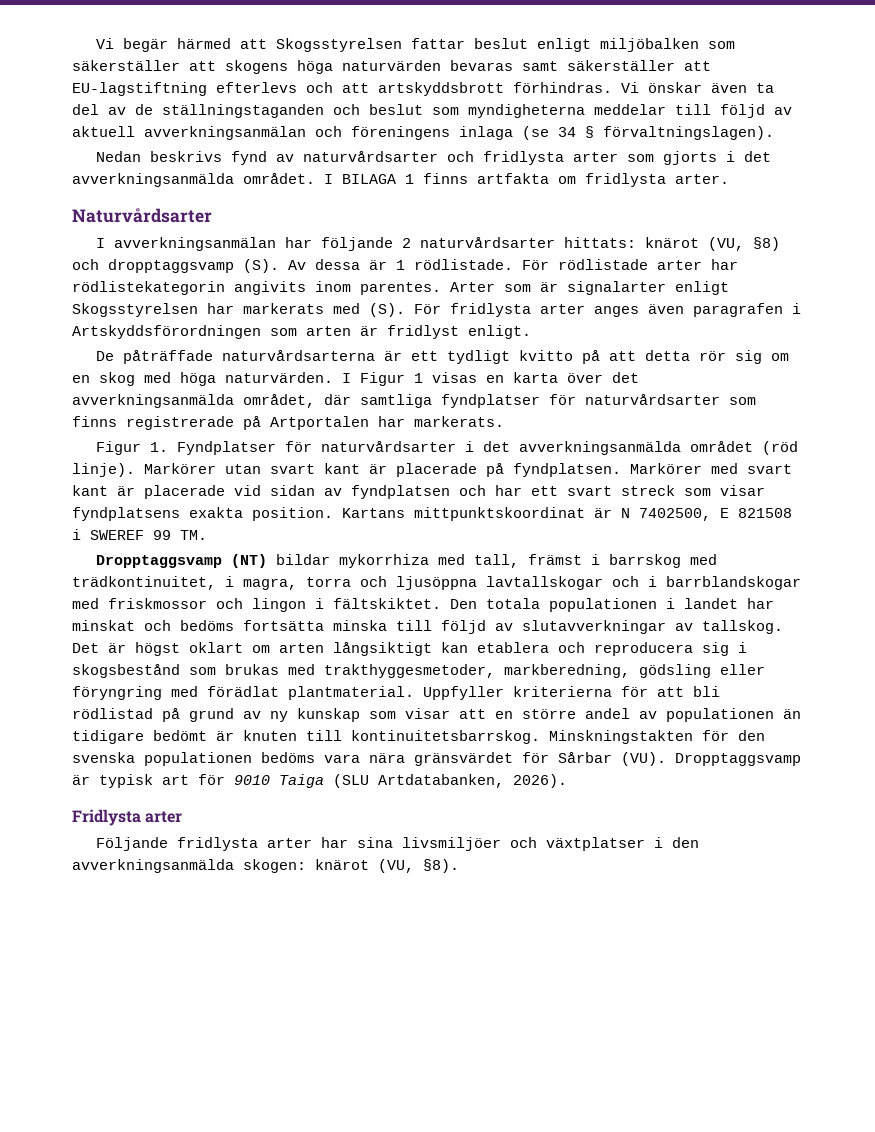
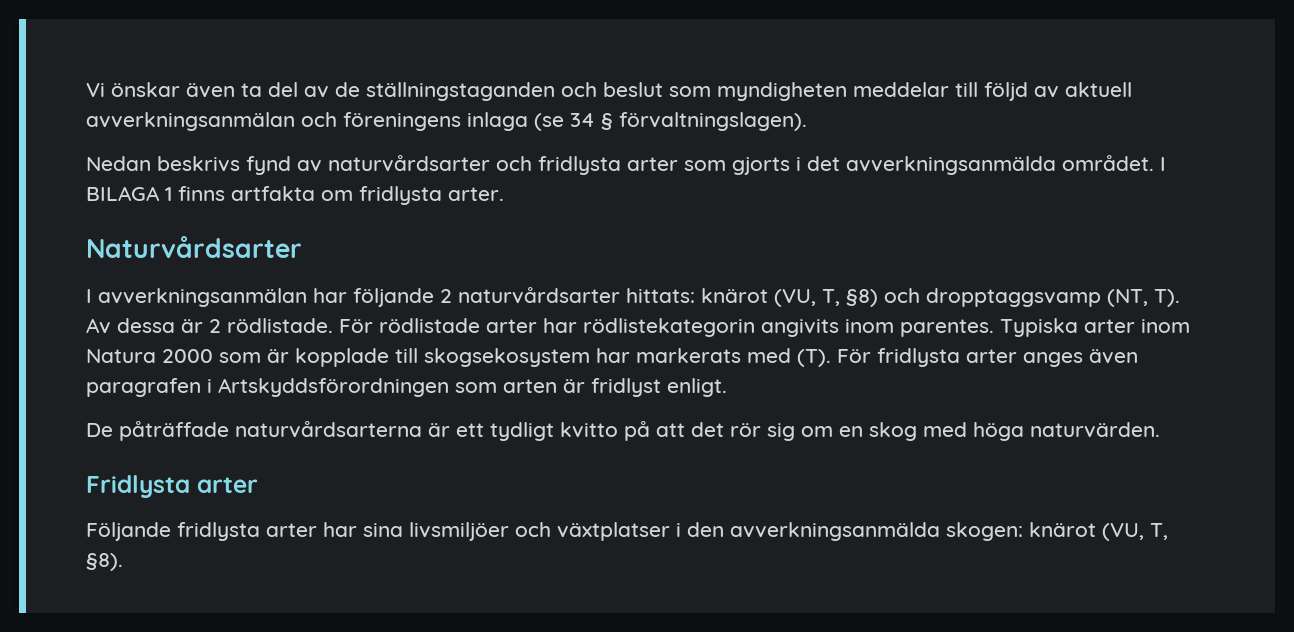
- Vi begär härmed att Skogsstyrelsen fattar beslut enligt miljöbalken som säkerställer att skogens höga naturvärden bevaras samt säkerställer att EU-lagstiftning efterlevs och att artskyddsbrott förhindras. Vi önskar även ta del av de ställningstaganden och beslut som myndigheterna meddelar till följd av aktuell avverkningsanmälan och föreningens inlaga (se 34 § förvaltningslagen).
+ Vi önskar även ta del av de ställningstaganden och beslut som myndigheten meddelar till följd av aktuell avverkningsanmälan och föreningens inlaga (se 34 § förvaltningslagen).
- I avverkningsanmälan har följande 2 naturvårdsarter hittats: knärot (VU, §8) och dropptaggsvamp (S). Av dessa är 1 rödlistade.
+ I avverkningsanmälan har följande 2 naturvårdsarter hittats: knärot (VU, T, §8) och dropptaggsvamp (NT, T). Av dessa är 2 rödlistade.
- Arter som är signalarter enligt Skogsstyrelsen har markerats med (S). För fridlysta arter anges även paragrafen i Artskyddsförordningen som arten är fridlyst enligt.
+ Typiska arter inom Natura 2000 som är kopplade till skogsekosystem har markerats med (T). För fridlysta arter anges även paragrafen i Artskyddsförordningen som arten är fridlyst enligt.
- De påträffade naturvårdsarterna är ett tydligt kvitto på att detta rör sig om en skog med höga naturvärden. I Figur 1 visas en karta över det avverkningsanmälda området, där samtliga fyndplatser för naturvårdsarter som finns registrerade på Artportalen har markerats.
- Figur 1. Fyndplatser för naturvårdsarter i det avverkningsanmälda området (röd linje). Markörer utan svart kant är placerade på fyndplatsen. Markörer med svart kant är placerade vid sidan av fyndplatsen och har ett svart streck som visar fyndplatsens exakta position. Kartans mittpunktskoordinat är N 7402500, E 821508 i SWEREF 99 TM.
- Dropptaggsvamp (NT) bildar mykorrhiza med tall, främst i barrskog med trädkontinuitet, i magra, torra och ljusöppna lavtallskogar och i barrblandskogar med friskmossor och lingon i fältskiktet. Den totala populationen i landet har minskat och bedöms fortsätta minska till följd av slutavverkningar av tallskog. Det är högst oklart om arten långsiktigt kan etablera och reproducera sig i skogsbestånd som brukas med trakthyggesmetoder, markberedning, gödsling eller föryngring med förädlat plantmaterial. Uppfyller kriterierna för att bli rödlistad på grund av ny kunskap som visar att en större andel av populationen än tidigare bedömt är knuten till kontinuitetsbarrskog. Minskningstakten för den svenska populationen bedöms vara nära gränsvärdet för Sårbar (VU). Dropptaggsvamp är typisk art för 9010 Taiga (SLU Artdatabanken, 2026).
+ De påträffade naturvårdsarterna är ett tydligt kvitto på att det rör sig om en skog med höga naturvärden.
- Följande fridlysta arter har sina livsmiljöer och växtplatser i den avverkningsanmälda skogen: knärot (VU, §8).
+ Följande fridlysta arter har sina livsmiljöer och växtplatser i den avverkningsanmälda skogen: knärot (VU, T, §8).

